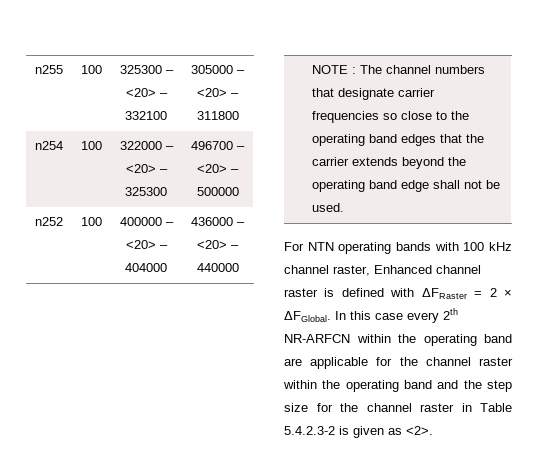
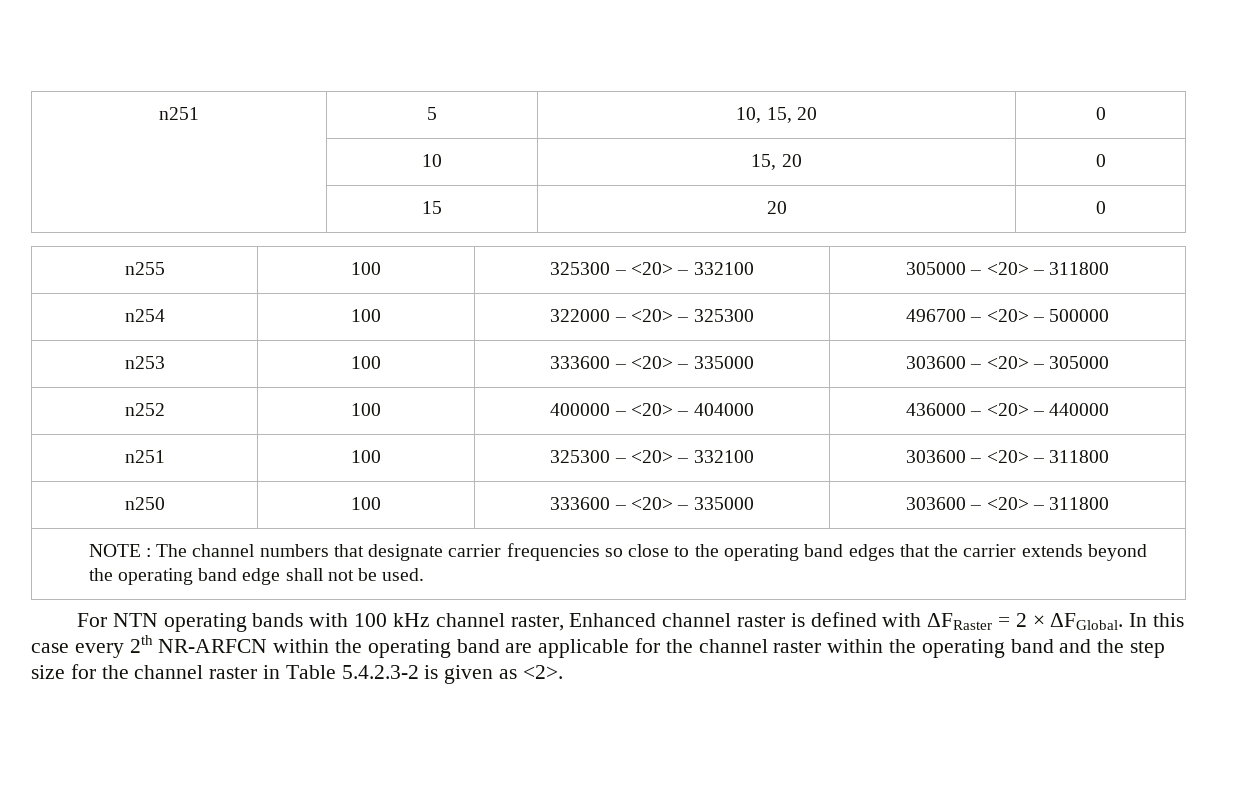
+ n251 | 5 | 10, 15, 20 | 0
+ | 10 | 15, 20 | 0
+ | 15 | 20 | 0
+ n253 | 100 | 333600 – <20> – 335000 | 303600 – <20> – 305000
+ n251 | 100 | 325300 – <20> – 332100 | 303600 – <20> – 311800
+ n250 | 100 | 333600 – <20> – 335000 | 303600 – <20> – 311800

